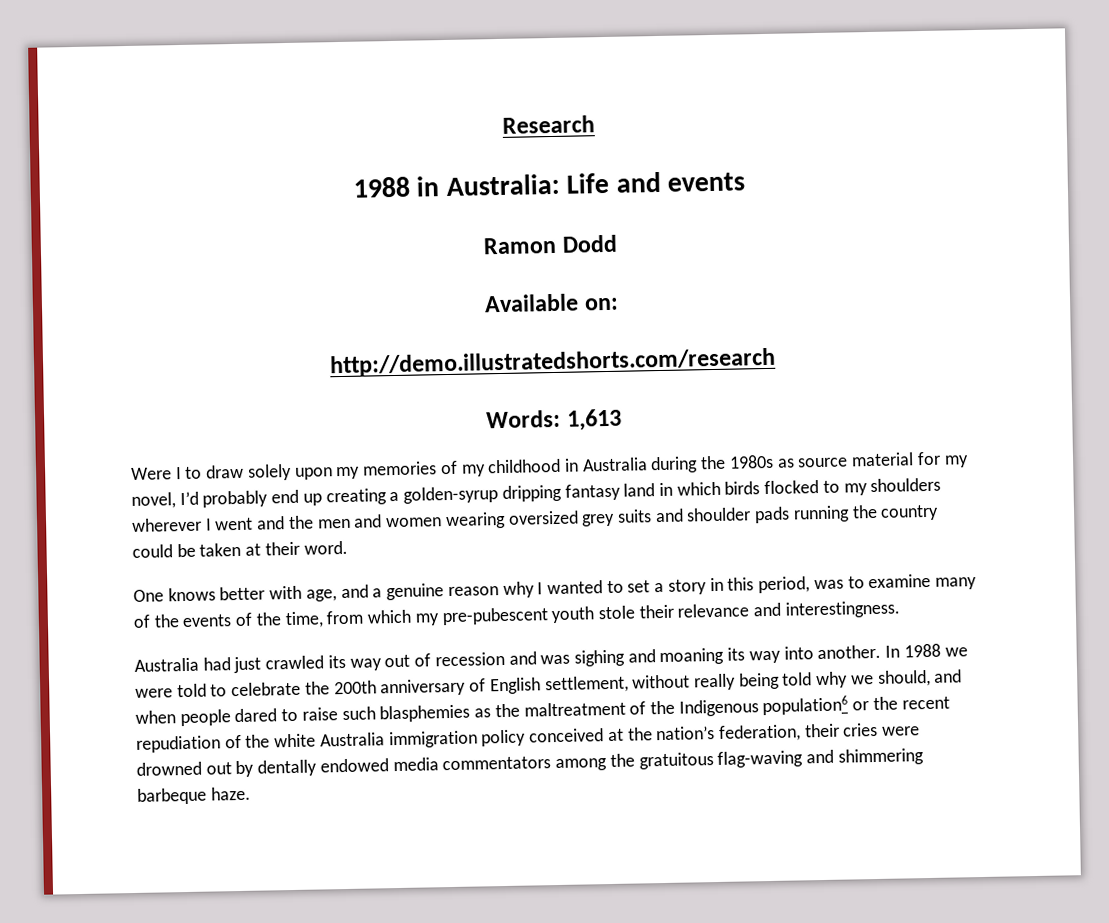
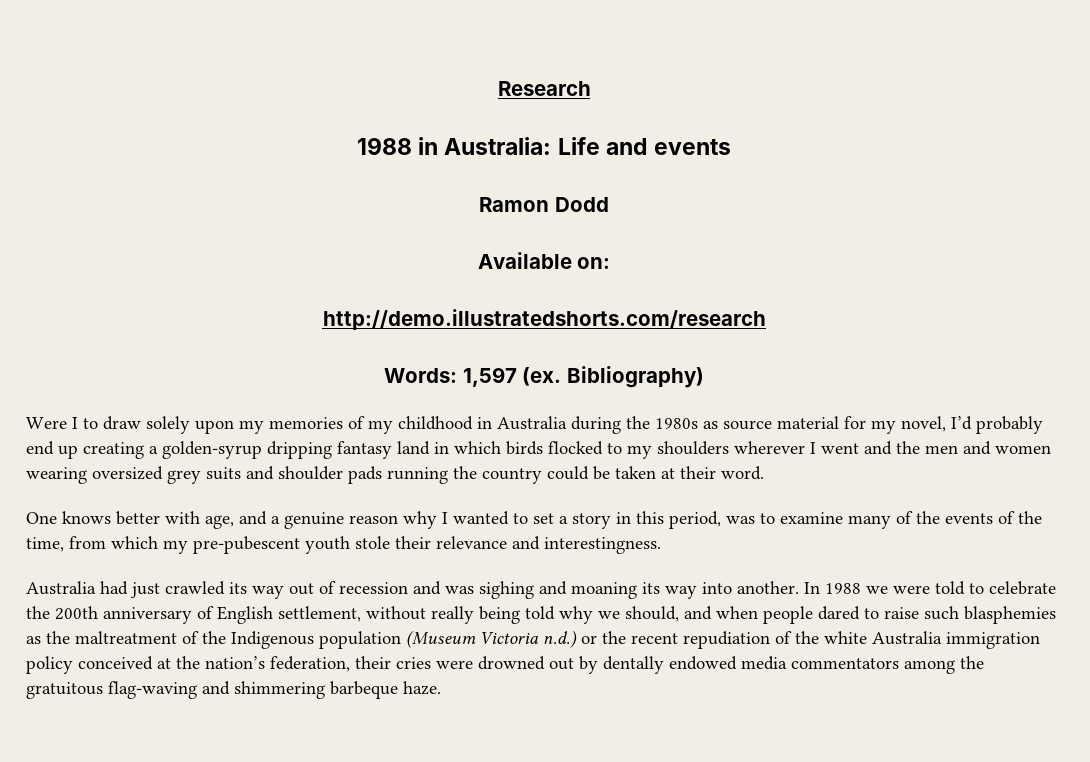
- Words: 1,613
+ Words: 1,597 (ex. Bibliography)
- In 1988 we were told to celebrate the 200th anniversary of English settlement, without really being told why we should, and when people dared to raise such blasphemies as the maltreatment of the Indigenous population6 or the recent repudiation of the white Australia immigration policy conceived at the nation’s federation, their cries were drowned out by dentally endowed media commentators among the gratuitous flag-waving and shimmering barbeque haze.
+ In 1988 we were told to celebrate the 200th anniversary of English settlement, without really being told why we should, and when people dared to raise such blasphemies as the maltreatment of the Indigenous population (Museum Victoria n.d.) or the recent repudiation of the white Australia immigration policy conceived at the nation’s federation, their cries were drowned out by dentally endowed media commentators among the gratuitous flag-waving and shimmering barbeque haze.

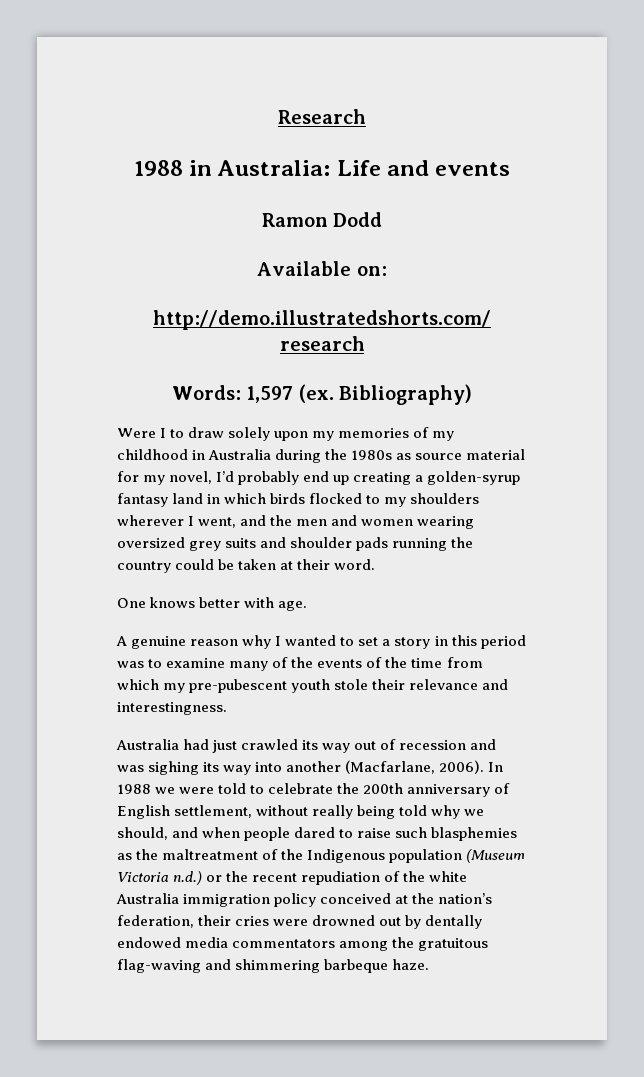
- Were I to draw solely upon my memories of my childhood in Australia during the 1980s as source material for my novel, I’d probably end up creating a golden-syrup dripping fantasy land in which birds flocked to my shoulders wherever I went and the men and women wearing oversized grey suits and shoulder pads running the country could be taken at their word.
+ Were I to draw solely upon my memories of my childhood in Australia during the 1980s as source material for my novel, I’d probably end up creating a golden-syrup fantasy land in which birds flocked to my shoulders wherever I went, and the men and women wearing oversized grey suits and shoulder pads running the country could be taken at their word.
- One knows better with age, and a genuine reason why I wanted to set a story in this period, was to examine many of the events of the time, from which my pre-pubescent youth stole their relevance and interestingness.
+ One knows better with age.
+ A genuine reason why I wanted to set a story in this period was to examine many of the events of the time from which my pre-pubescent youth stole their relevance and interestingness.
- Australia had just crawled its way out of recession and was sighing and moaning its way into another.
+ Australia had just crawled its way out of recession and was sighing its way into another (Macfarlane, 2006).

